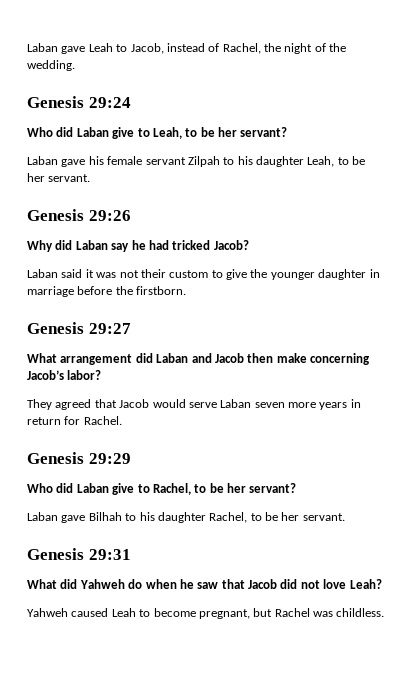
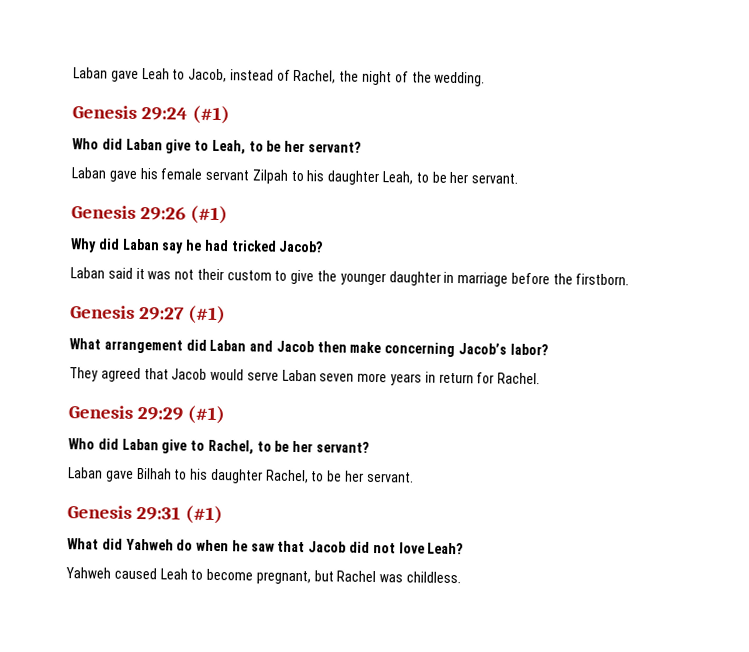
- Genesis 29:24
+ Genesis 29:24 (#1)
- Genesis 29:26
+ Genesis 29:26 (#1)
- Genesis 29:27
+ Genesis 29:27 (#1)
- Genesis 29:29
+ Genesis 29:29 (#1)
- Genesis 29:31
+ Genesis 29:31 (#1)

